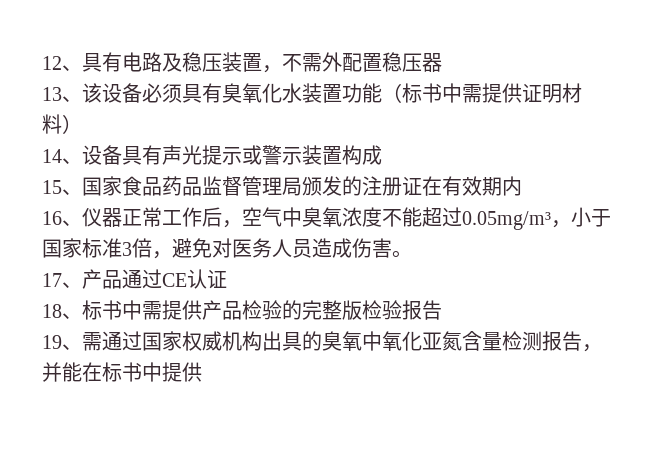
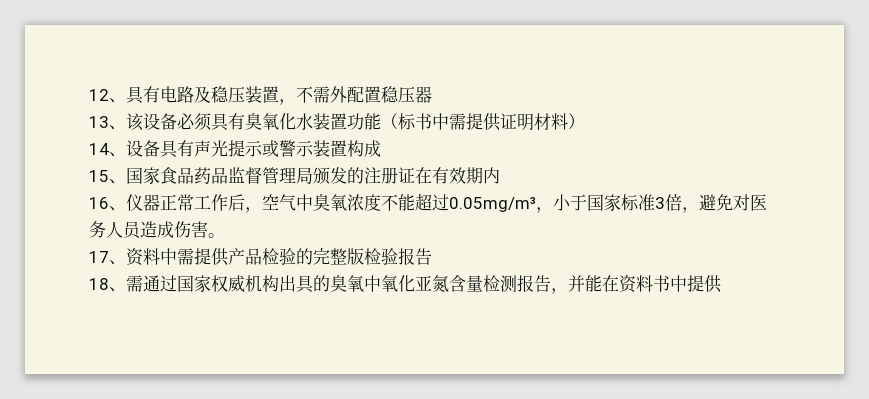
- 17、产品通过CE认证
- 18、标书中需提供产品检验的完整版检验报告
+ 17、资料中需提供产品检验的完整版检验报告
- 19、需通过国家权威机构出具的臭氧中氧化亚氮含量检测报告，并能在标书中提供
+ 18、需通过国家权威机构出具的臭氧中氧化亚氮含量检测报告，并能在资料书中提供

